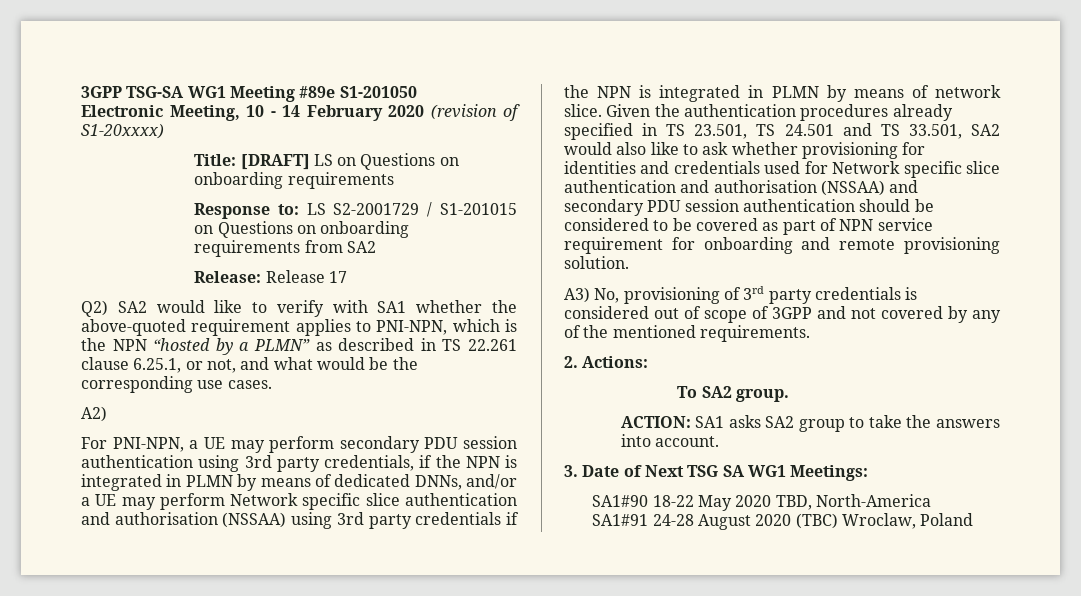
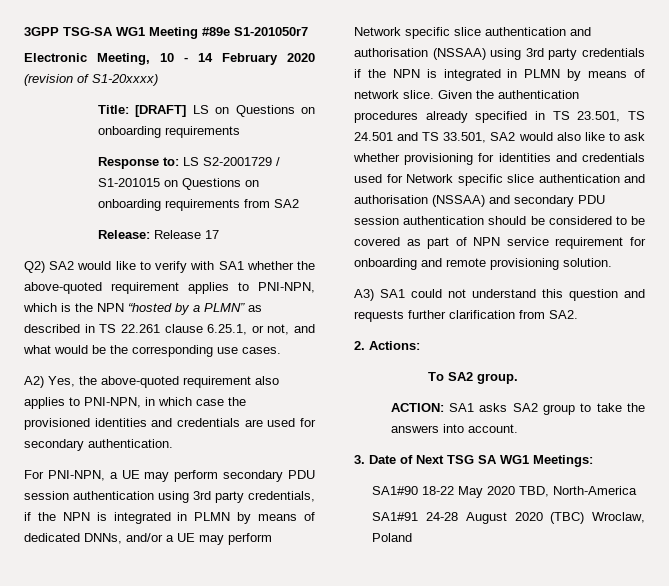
- 3GPP TSG-SA WG1 Meeting #89e S1-201050
+ 3GPP TSG-SA WG1 Meeting #89e S1-201050r7
- A2)
+ A2) Yes, the above-quoted requirement also applies to PNI-NPN, in which case the provisioned identities and credentials are used for secondary authentication.
- A3) No, provisioning of 3rd party credentials is considered out of scope of 3GPP and not covered by any of the mentioned requirements.
+ A3) SA1 could not understand this question and requests further clarification from SA2.

